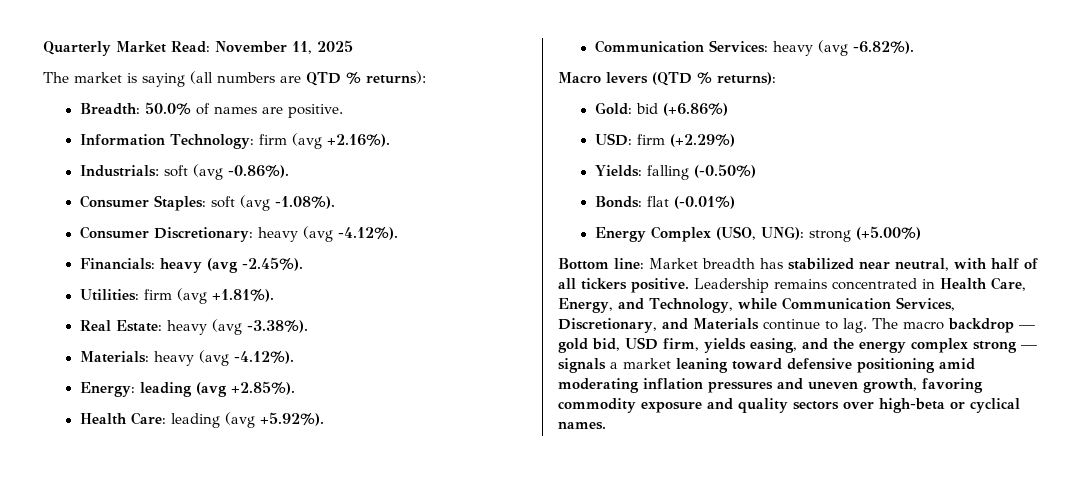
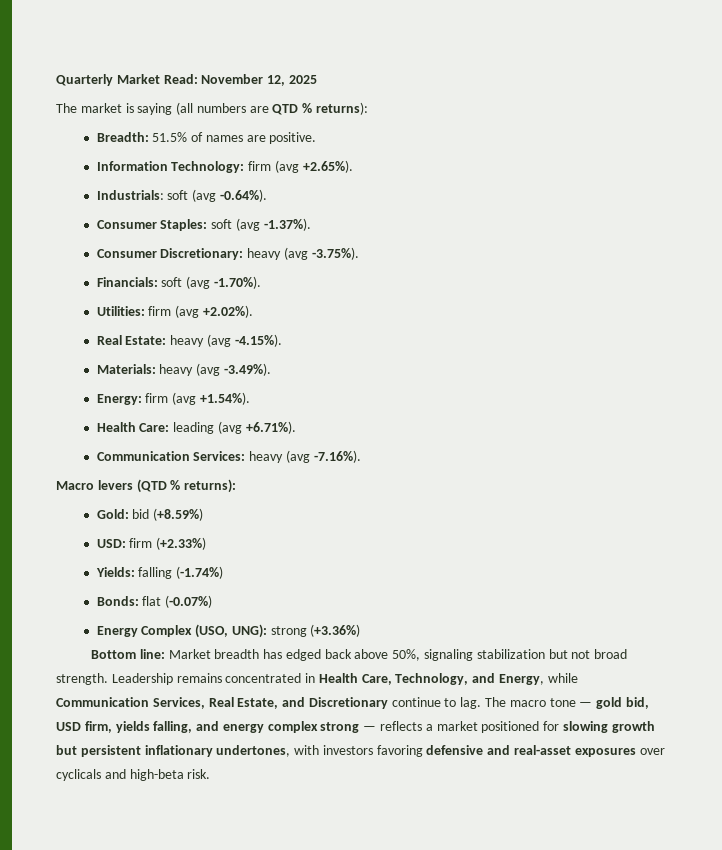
- Quarterly Market Read: November 11, 2025
+ Quarterly Market Read: November 12, 2025
- Breadth: 50.0% of names are positive.
+ Breadth: 51.5% of names are positive.
- Information Technology: firm (avg +2.16%).
+ Information Technology: firm (avg +2.65%).
- Industrials: soft (avg -0.86%).
+ Industrials: soft (avg -0.64%).
- Consumer Staples: soft (avg -1.08%).
+ Consumer Staples: soft (avg -1.37%).
- Consumer Discretionary: heavy (avg -4.12%).
+ Consumer Discretionary: heavy (avg -3.75%).
- Financials: heavy (avg -2.45%).
+ Financials: soft (avg -1.70%).
- Utilities: firm (avg +1.81%).
+ Utilities: firm (avg +2.02%).
- Real Estate: heavy (avg -3.38%).
+ Real Estate: heavy (avg -4.15%).
- Materials: heavy (avg -4.12%).
+ Materials: heavy (avg -3.49%).
- Energy: leading (avg +2.85%).
+ Energy: firm (avg +1.54%).
- Health Care: leading (avg +5.92%).
+ Health Care: leading (avg +6.71%).
- Communication Services: heavy (avg -6.82%).
+ Communication Services: heavy (avg -7.16%).
- Gold: bid (+6.86%)
+ Gold: bid (+8.59%)
- USD: firm (+2.29%)
+ USD: firm (+2.33%)
- Yields: falling (-0.50%)
+ Yields: falling (-1.74%)
- Bonds: flat (-0.01%)
+ Bonds: flat (-0.07%)
- Energy Complex (USO, UNG): strong (+5.00%)
+ Energy Complex (USO, UNG): strong (+3.36%)
- Bottom line: Market breadth has stabilized near neutral, with half of all tickers positive.
+ Bottom line: Market breadth has edged back above 50%, signaling stabilization but not broad strength.
- Leadership remains concentrated in Health Care, Energy, and Technology, while Communication Services, Discretionary, and Materials continue to lag.
+ Leadership remains concentrated in Health Care, Technology, and Energy, while Communication Services, Real Estate, and Discretionary continue to lag.
- The macro backdrop — gold bid, USD firm, yields easing, and the energy complex strong — signals a market leaning toward defensive positioning amid moderating inflation pressures and uneven growth, favoring commodity exposure and quality sectors over high-beta or cyclical names.
+ The macro tone — gold bid, USD firm, yields falling, and energy complex strong — reflects a market positioned for slowing growth but persistent inflationary undertones, with investors favoring defensive and real-asset exposures over cyclicals and high-beta risk.

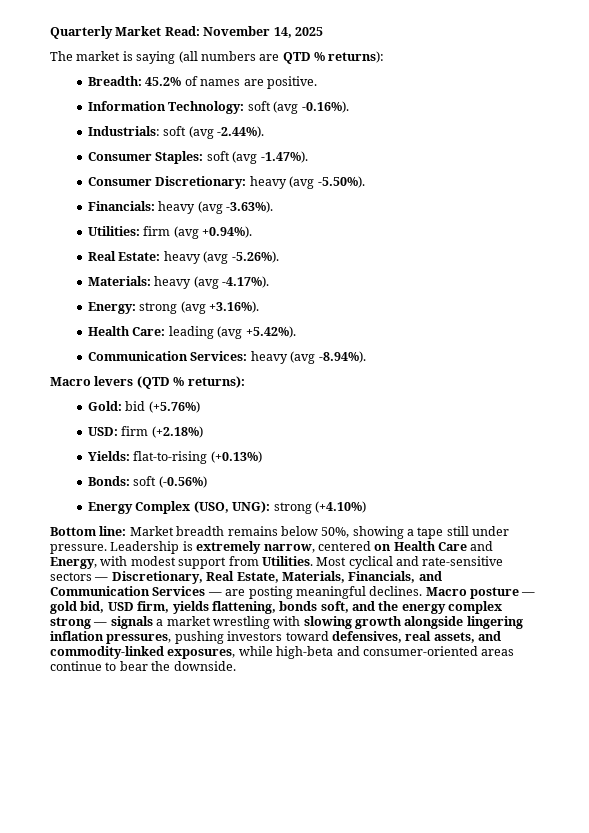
- Quarterly Market Read: November 12, 2025
+ Quarterly Market Read: November 14, 2025
- Breadth: 51.5% of names are positive.
+ Breadth: 45.2% of names are positive.
- Information Technology: firm (avg +2.65%).
+ Information Technology: soft (avg -0.16%).
- Industrials: soft (avg -0.64%).
+ Industrials: soft (avg -2.44%).
- Consumer Staples: soft (avg -1.37%).
+ Consumer Staples: soft (avg -1.47%).
- Consumer Discretionary: heavy (avg -3.75%).
+ Consumer Discretionary: heavy (avg -5.50%).
- Financials: soft (avg -1.70%).
+ Financials: heavy (avg -3.63%).
- Utilities: firm (avg +2.02%).
+ Utilities: firm (avg +0.94%).
- Real Estate: heavy (avg -4.15%).
+ Real Estate: heavy (avg -5.26%).
- Materials: heavy (avg -3.49%).
+ Materials: heavy (avg -4.17%).
- Energy: firm (avg +1.54%).
+ Energy: strong (avg +3.16%).
- Health Care: leading (avg +6.71%).
+ Health Care: leading (avg +5.42%).
- Communication Services: heavy (avg -7.16%).
+ Communication Services: heavy (avg -8.94%).
- Gold: bid (+8.59%)
+ Gold: bid (+5.76%)
- USD: firm (+2.33%)
+ USD: firm (+2.18%)
- Yields: falling (-1.74%)
+ Yields: flat-to-rising (+0.13%)
- Bonds: flat (-0.07%)
+ Bonds: soft (-0.56%)
- Energy Complex (USO, UNG): strong (+3.36%)
+ Energy Complex (USO, UNG): strong (+4.10%)
- Bottom line: Market breadth has edged back above 50%, signaling stabilization but not broad strength. Leadership remains concentrated in Health Care, Technology, and Energy, while Communication Services, Real Estate, and Discretionary continue to lag. The macro tone — gold bid, USD firm, yields falling, and energy complex strong — reflects a market positioned for slowing growth but persistent inflationary undertones, with investors favoring defensive and real-asset exposures over cyclicals and high-beta risk.
+ Bottom line: Market breadth remains below 50%, showing a tape still under pressure. Leadership is extremely narrow, centered on Health Care and Energy, with modest support from Utilities. Most cyclical and rate-sensitive sectors — Discretionary, Real Estate, Materials, Financials, and Communication Services — are posting meaningful declines. Macro posture — gold bid, USD firm, yields flattening, bonds soft, and the energy complex strong — signals a market wrestling with slowing growth alongside lingering inflation pressures, pushing investors toward defensives, real assets, and commodity-linked exposures, while high-beta and consumer-oriented areas continue to bear the downside.

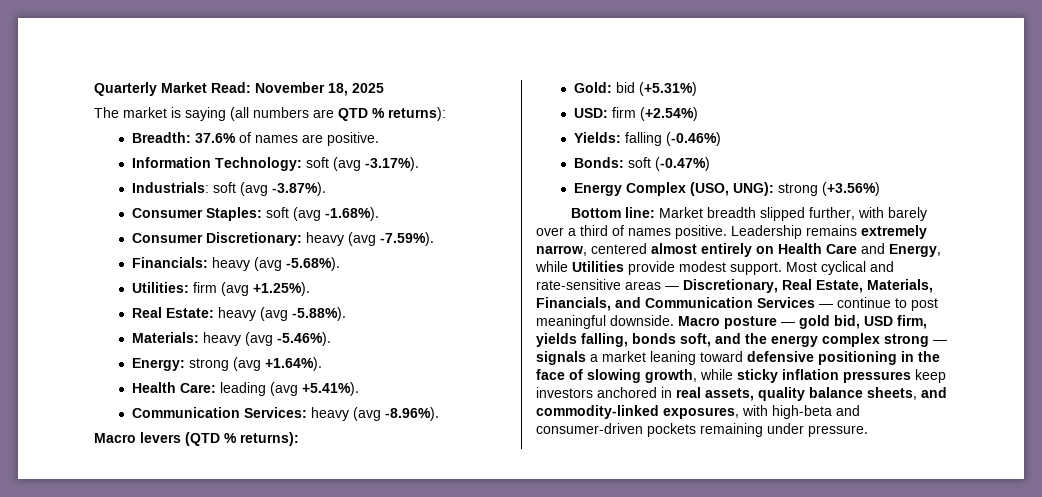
- Quarterly Market Read: November 14, 2025
+ Quarterly Market Read: November 18, 2025
- Breadth: 45.2% of names are positive.
+ Breadth: 37.6% of names are positive.
- Information Technology: soft (avg -0.16%).
+ Information Technology: soft (avg -3.17%).
- Industrials: soft (avg -2.44%).
+ Industrials: soft (avg -3.87%).
- Consumer Staples: soft (avg -1.47%).
+ Consumer Staples: soft (avg -1.68%).
- Consumer Discretionary: heavy (avg -5.50%).
+ Consumer Discretionary: heavy (avg -7.59%).
- Financials: heavy (avg -3.63%).
+ Financials: heavy (avg -5.68%).
- Utilities: firm (avg +0.94%).
+ Utilities: firm (avg +1.25%).
- Real Estate: heavy (avg -5.26%).
+ Real Estate: heavy (avg -5.88%).
- Materials: heavy (avg -4.17%).
+ Materials: heavy (avg -5.46%).
- Energy: strong (avg +3.16%).
+ Energy: strong (avg +1.64%).
- Health Care: leading (avg +5.42%).
+ Health Care: leading (avg +5.41%).
- Communication Services: heavy (avg -8.94%).
+ Communication Services: heavy (avg -8.96%).
- Gold: bid (+5.76%)
+ Gold: bid (+5.31%)
- USD: firm (+2.18%)
+ USD: firm (+2.54%)
- Yields: flat-to-rising (+0.13%)
+ Yields: falling (-0.46%)
- Bonds: soft (-0.56%)
+ Bonds: soft (-0.47%)
- Energy Complex (USO, UNG): strong (+4.10%)
+ Energy Complex (USO, UNG): strong (+3.56%)
- Bottom line: Market breadth remains below 50%, showing a tape still under pressure. Leadership is extremely narrow, centered on Health Care and Energy, with modest support from Utilities.
+ Bottom line: Market breadth slipped further, with barely over a third of names positive. Leadership remains extremely narrow, centered almost entirely on Health Care and Energy, while Utilities provide modest support.
- Most cyclical and rate-sensitive sectors — Discretionary, Real Estate, Materials, Financials, and Communication Services — are posting meaningful declines.
+ Most cyclical and rate-sensitive areas — Discretionary, Real Estate, Materials, Financials, and Communication Services — continue to post meaningful downside.
- Macro posture — gold bid, USD firm, yields flattening, bonds soft, and the energy complex strong — signals a market wrestling with slowing growth alongside lingering inflation pressures, pushing investors toward defensives, real assets, and commodity-linked exposures, while high-beta and consumer-oriented areas continue to bear the downside.
+ Macro posture — gold bid, USD firm, yields falling, bonds soft, and the energy complex strong — signals a market leaning toward defensive positioning in the face of slowing growth, while sticky inflation pressures keep investors anchored in real assets, quality balance sheets, and commodity-linked exposures, with high-beta and consumer-driven pockets remaining under pressure.

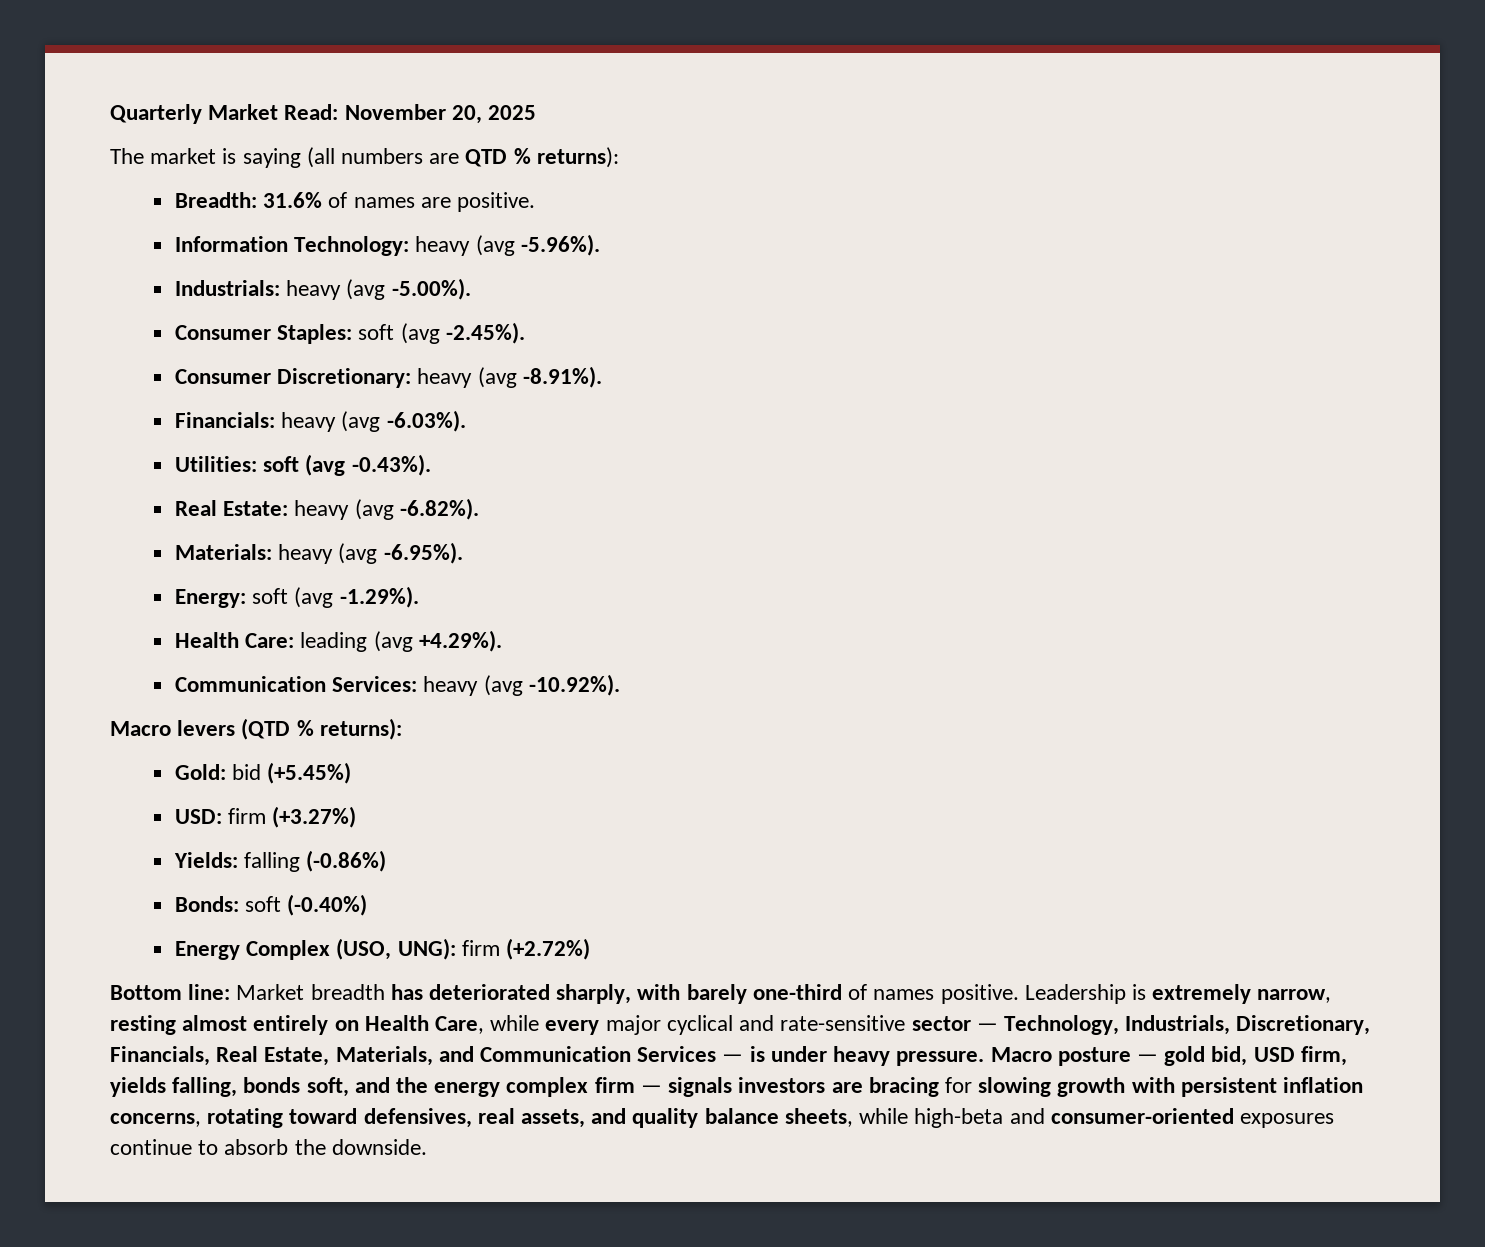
- Quarterly Market Read: November 18, 2025
+ Quarterly Market Read: November 20, 2025
- Breadth: 37.6% of names are positive.
+ Breadth: 31.6% of names are positive.
- Information Technology: soft (avg -3.17%).
- Industrials: soft (avg -3.87%).
+ Information Technology: heavy (avg -5.96%).
+ Industrials: heavy (avg -5.00%).
- Consumer Staples: soft (avg -1.68%).
+ Consumer Staples: soft (avg -2.45%).
- Consumer Discretionary: heavy (avg -7.59%).
+ Consumer Discretionary: heavy (avg -8.91%).
- Financials: heavy (avg -5.68%).
+ Financials: heavy (avg -6.03%).
- Utilities: firm (avg +1.25%).
+ Utilities: soft (avg -0.43%).
- Real Estate: heavy (avg -5.88%).
+ Real Estate: heavy (avg -6.82%).
- Materials: heavy (avg -5.46%).
+ Materials: heavy (avg -6.95%).
- Energy: strong (avg +1.64%).
+ Energy: soft (avg -1.29%).
- Health Care: leading (avg +5.41%).
+ Health Care: leading (avg +4.29%).
- Communication Services: heavy (avg -8.96%).
+ Communication Services: heavy (avg -10.92%).
- Gold: bid (+5.31%)
+ Gold: bid (+5.45%)
- USD: firm (+2.54%)
+ USD: firm (+3.27%)
- Yields: falling (-0.46%)
+ Yields: falling (-0.86%)
- Bonds: soft (-0.47%)
+ Bonds: soft (-0.40%)
- Energy Complex (USO, UNG): strong (+3.56%)
+ Energy Complex (USO, UNG): firm (+2.72%)
- Bottom line: Market breadth slipped further, with barely over a third of names positive.
+ Bottom line: Market breadth has deteriorated sharply, with barely one-third of names positive.
- Leadership remains extremely narrow, centered almost entirely on Health Care and Energy, while Utilities provide modest support. Most cyclical and rate-sensitive areas — Discretionary, Real Estate, Materials, Financials, and Communication Services — continue to post meaningful downside.
+ Leadership is extremely narrow, resting almost entirely on Health Care, while every major cyclical and rate-sensitive sector — Technology, Industrials, Discretionary, Financials, Real Estate, Materials, and Communication Services — is under heavy pressure.
- Macro posture — gold bid, USD firm, yields falling, bonds soft, and the energy complex strong — signals a market leaning toward defensive positioning in the face of slowing growth, while sticky inflation pressures keep investors anchored in real assets, quality balance sheets, and commodity-linked exposures, with high-beta and consumer-driven pockets remaining under pressure.
+ Macro posture — gold bid, USD firm, yields falling, bonds soft, and the energy complex firm — signals investors are bracing for slowing growth with persistent inflation concerns, rotating toward defensives, real assets, and quality balance sheets, while high-beta and consumer-oriented exposures continue to absorb the downside.

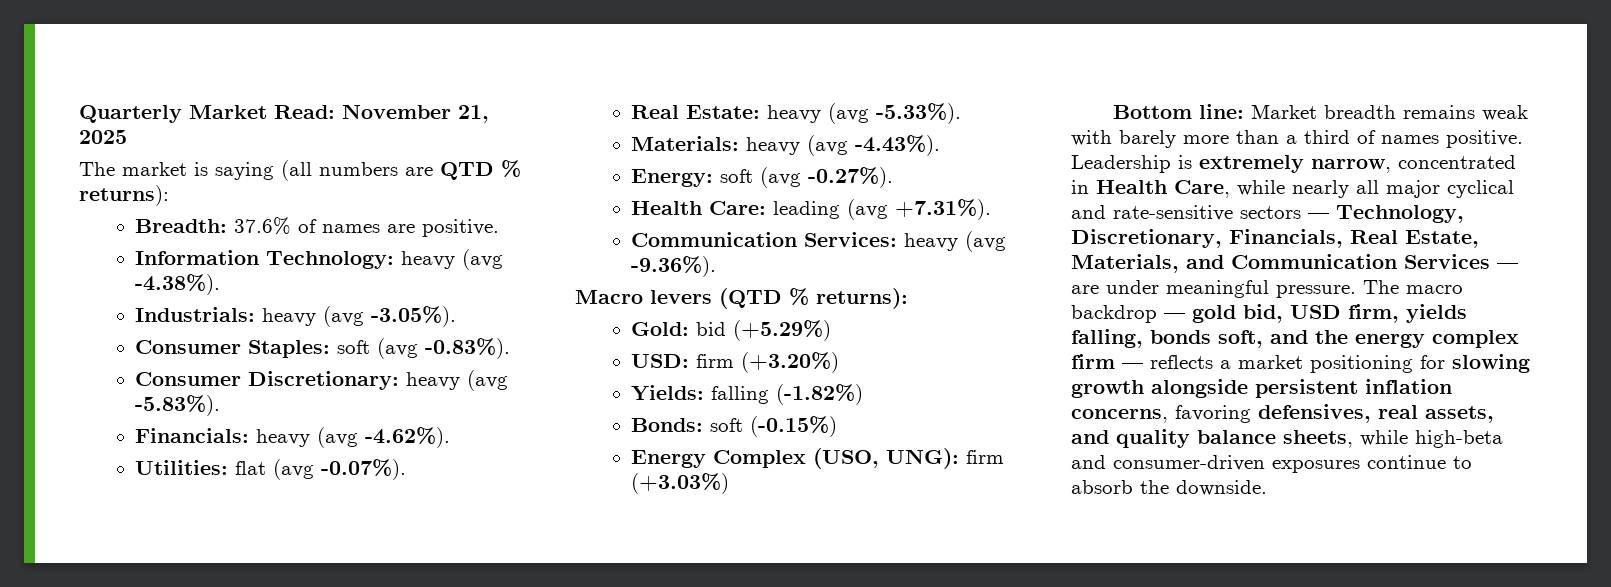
- Quarterly Market Read: November 20, 2025
+ Quarterly Market Read: November 21, 2025
- Breadth: 31.6% of names are positive.
+ Breadth: 37.6% of names are positive.
- Information Technology: heavy (avg -5.96%).
+ Information Technology: heavy (avg -4.38%).
- Industrials: heavy (avg -5.00%).
+ Industrials: heavy (avg -3.05%).
- Consumer Staples: soft (avg -2.45%).
+ Consumer Staples: soft (avg -0.83%).
- Consumer Discretionary: heavy (avg -8.91%).
+ Consumer Discretionary: heavy (avg -5.83%).
- Financials: heavy (avg -6.03%).
+ Financials: heavy (avg -4.62%).
- Utilities: soft (avg -0.43%).
+ Utilities: flat (avg -0.07%).
- Real Estate: heavy (avg -6.82%).
+ Real Estate: heavy (avg -5.33%).
- Materials: heavy (avg -6.95%).
+ Materials: heavy (avg -4.43%).
- Energy: soft (avg -1.29%).
+ Energy: soft (avg -0.27%).
- Health Care: leading (avg +4.29%).
+ Health Care: leading (avg +7.31%).
- Communication Services: heavy (avg -10.92%).
+ Communication Services: heavy (avg -9.36%).
- Gold: bid (+5.45%)
+ Gold: bid (+5.29%)
- USD: firm (+3.27%)
+ USD: firm (+3.20%)
- Yields: falling (-0.86%)
+ Yields: falling (-1.82%)
- Bonds: soft (-0.40%)
+ Bonds: soft (-0.15%)
- Energy Complex (USO, UNG): firm (+2.72%)
+ Energy Complex (USO, UNG): firm (+3.03%)
- Bottom line: Market breadth has deteriorated sharply, with barely one-third of names positive.
+ Bottom line: Market breadth remains weak with barely more than a third of names positive.
- Leadership is extremely narrow, resting almost entirely on Health Care, while every major cyclical and rate-sensitive sector — Technology, Industrials, Discretionary, Financials, Real Estate, Materials, and Communication Services — is under heavy pressure. Macro posture — gold bid, USD firm, yields falling, bonds soft, and the energy complex firm — signals investors are bracing for slowing growth with persistent inflation concerns, rotating toward defensives, real assets, and quality balance sheets, while high-beta and consumer-oriented exposures continue to absorb the downside.
+ Leadership is extremely narrow, concentrated in Health Care, while nearly all major cyclical and rate-sensitive sectors — Technology, Discretionary, Financials, Real Estate, Materials, and Communication Services — are under meaningful pressure. The macro backdrop — gold bid, USD firm, yields falling, bonds soft, and the energy complex firm — reflects a market positioning for slowing growth alongside persistent inflation concerns, favoring defensives, real assets, and quality balance sheets, while high-beta and consumer-driven exposures continue to absorb the downside.

